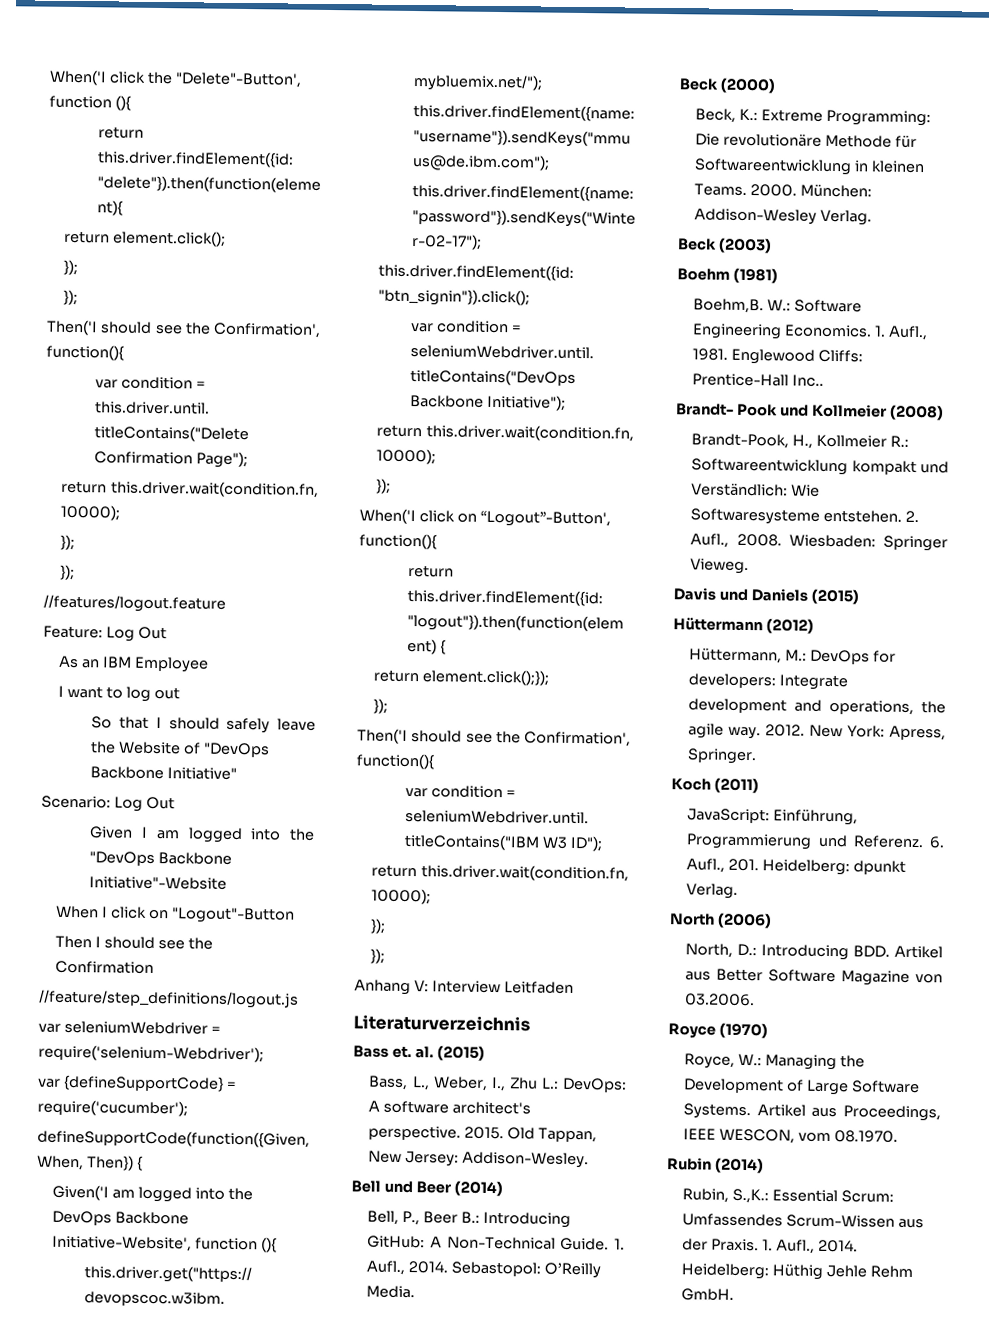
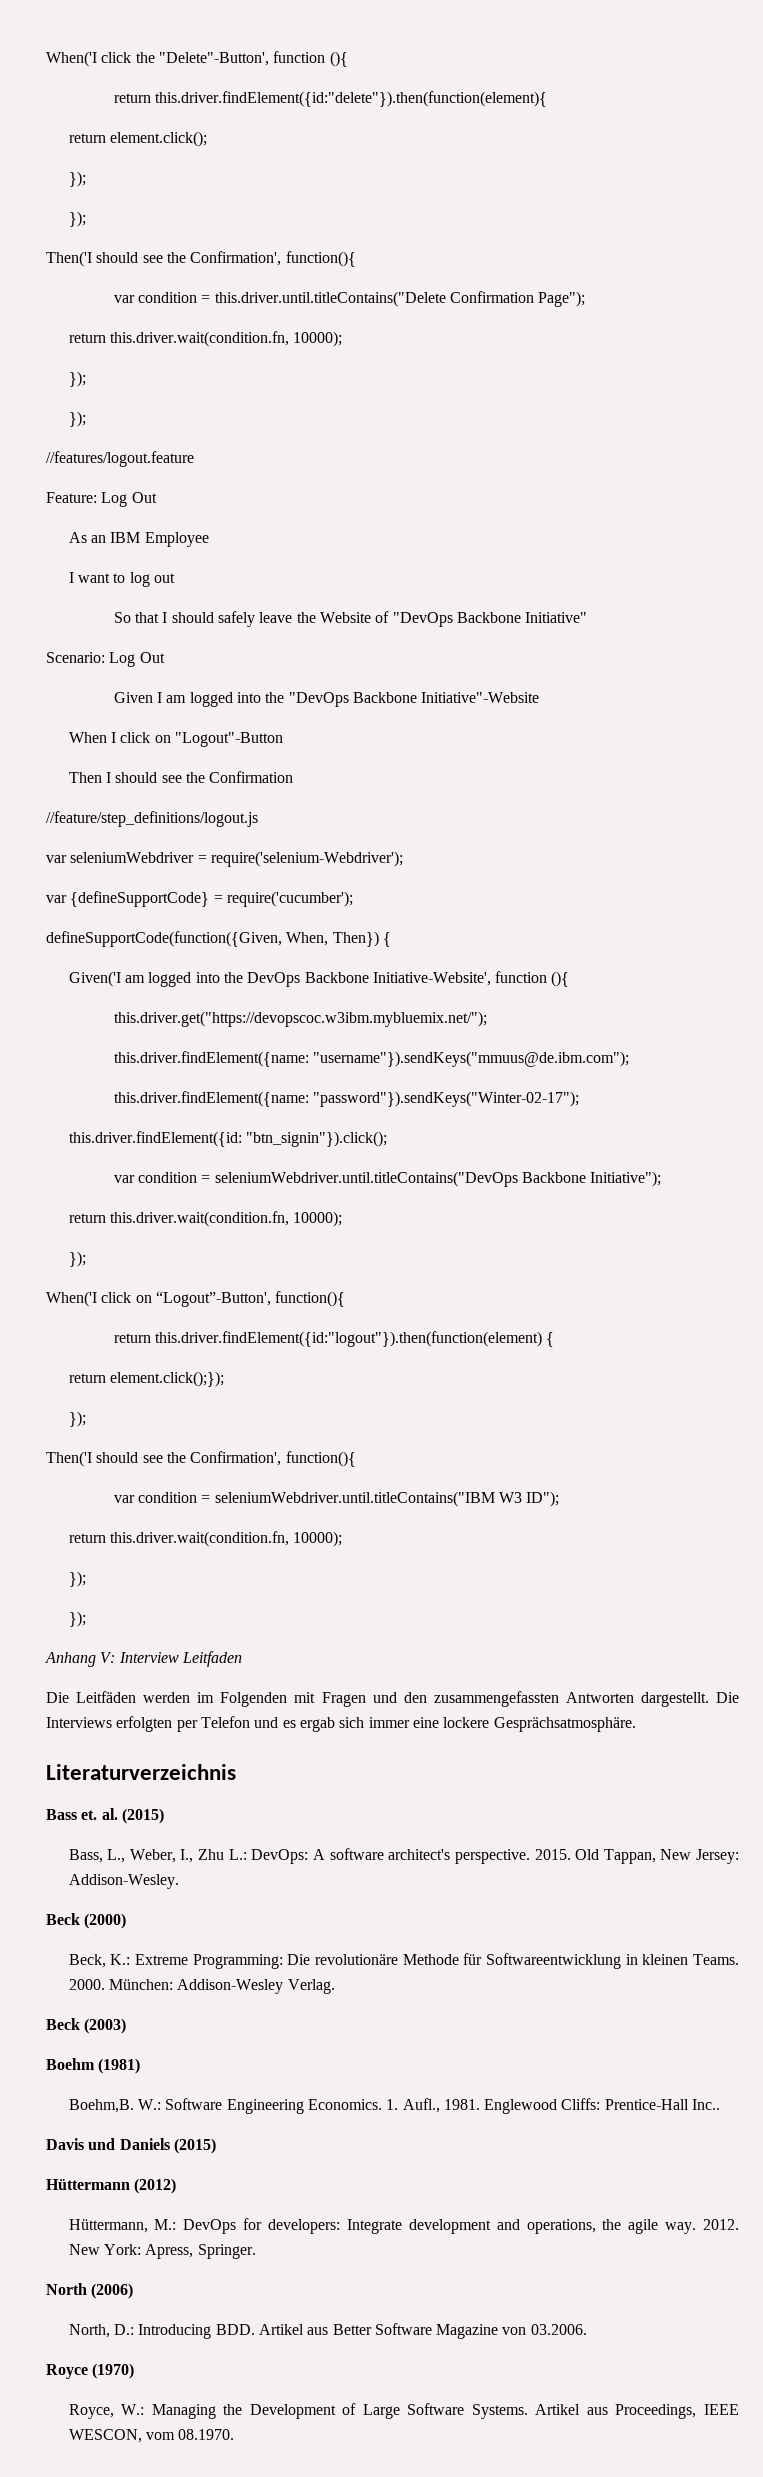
+ Die Leitfäden werden im Folgenden mit Fragen und den zusammengefassten Antworten dargestellt. Die Interviews erfolgten per Telefon und es ergab sich immer eine lockere Gesprächsatmosphäre.
- Bell und Beer (2014)
- Bell, P., Beer B.: Introducing GitHub: A Non-Technical Guide. 1. Aufl., 2014. Sebastopol: O’Reilly Media.
- Brandt- Pook und Kollmeier (2008)
- Brandt-Pook, H., Kollmeier R.: Softwareentwicklung kompakt und Verständlich: Wie Softwaresysteme entstehen. 2. Aufl., 2008. Wiesbaden: Springer Vieweg.
- Koch (2011)
- JavaScript: Einführung, Programmierung und Referenz. 6. Aufl., 201. Heidelberg: dpunkt Verlag.
- Rubin (2014)
- Rubin, S.,K.: Essential Scrum: Umfassendes Scrum-Wissen aus der Praxis. 1. Aufl., 2014. Heidelberg: Hüthig Jehle Rehm GmbH.

